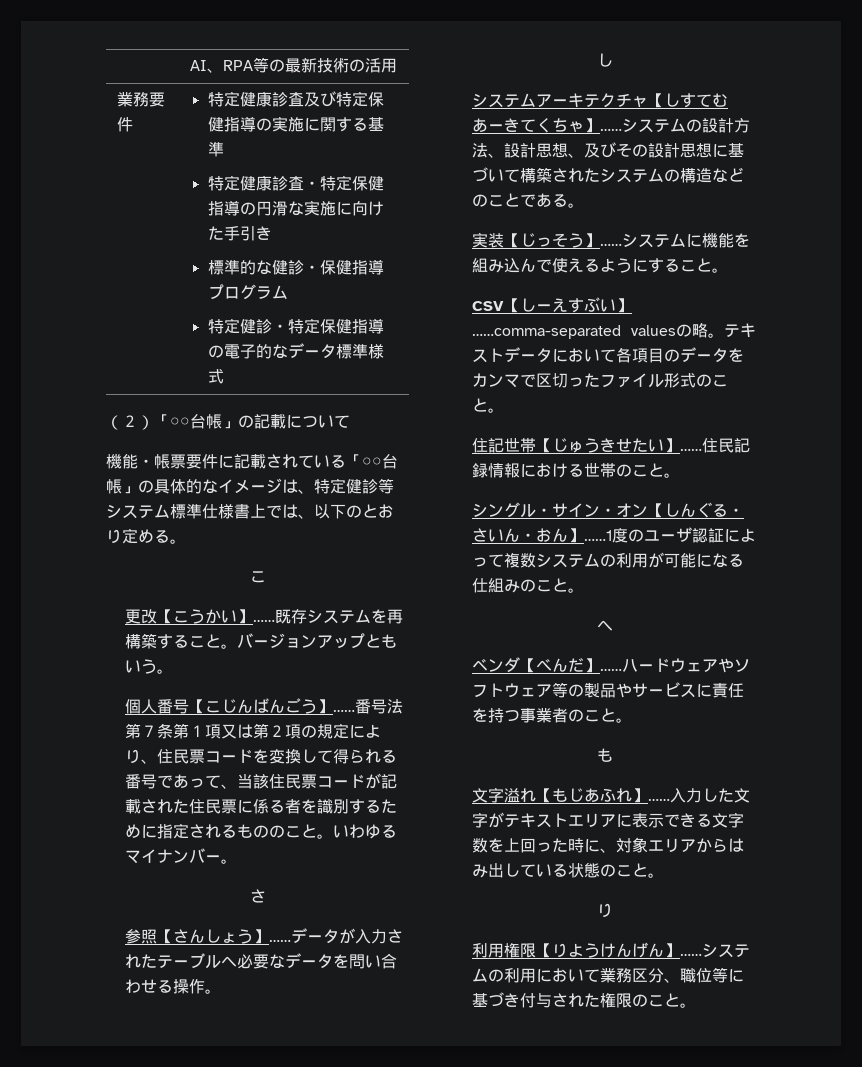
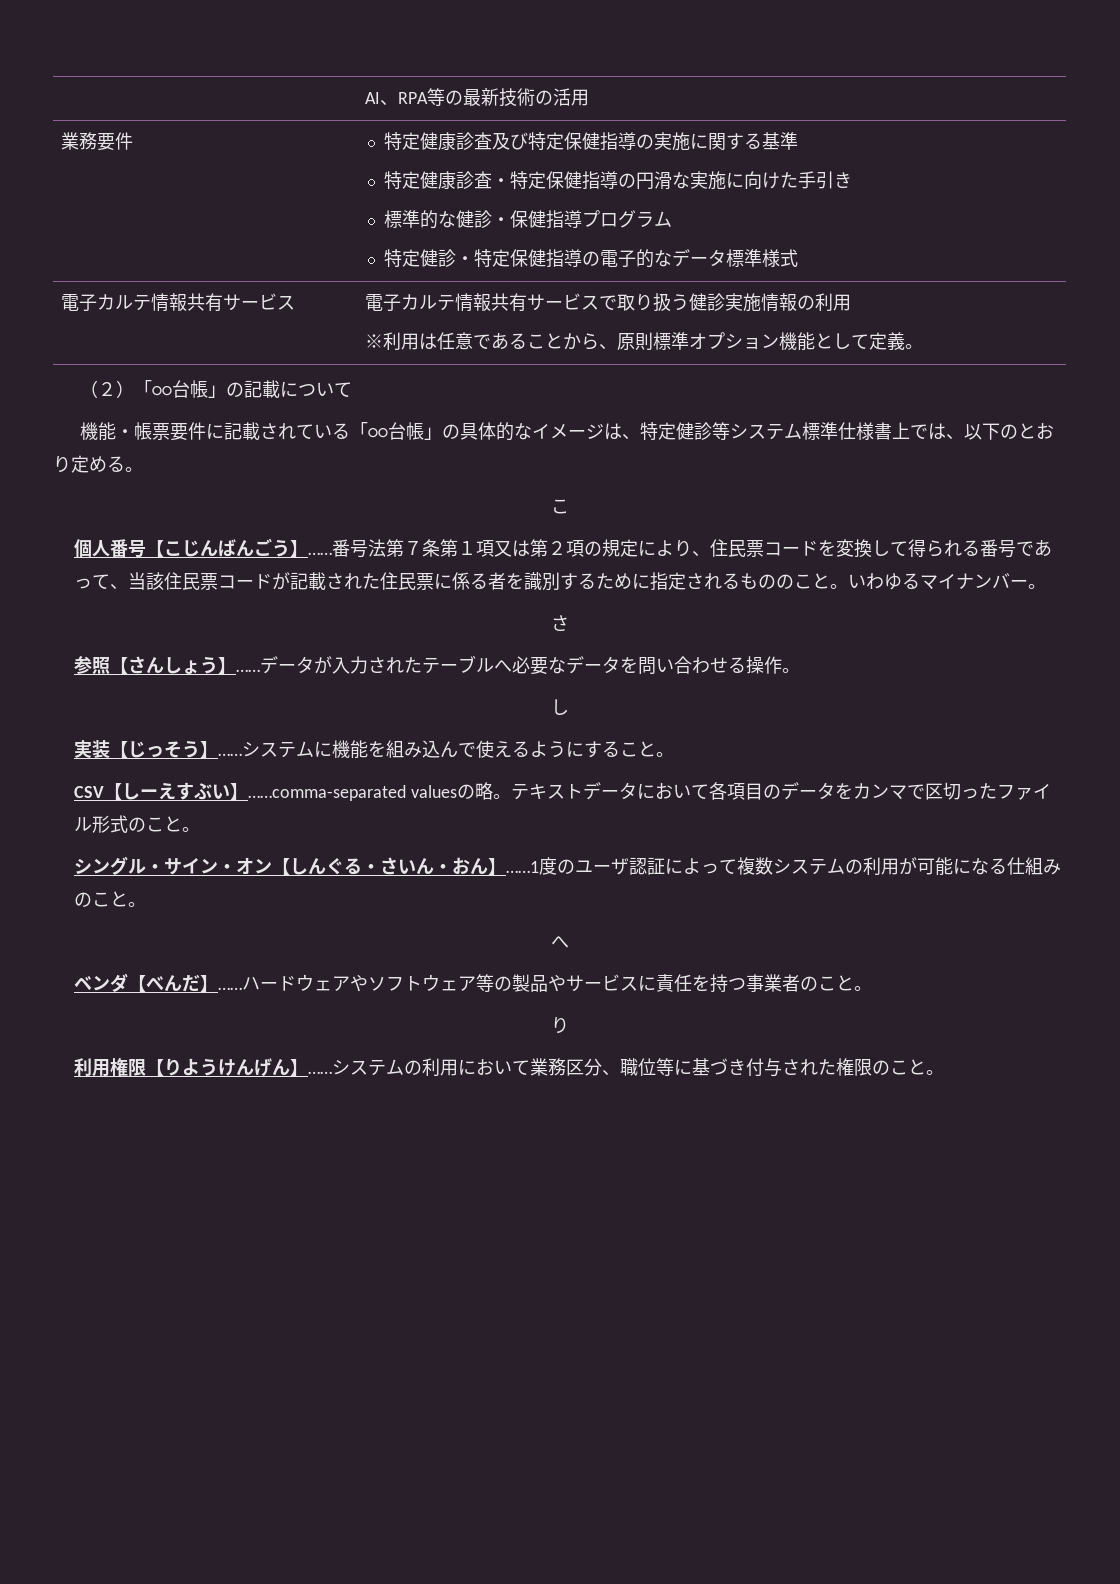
+ 電子カルテ情報共有サービス | 電子カルテ情報共有サービスで取り扱う健診実施情報の利用
+ ※利用は任意であることから、原則標準オプション機能として定義。
- 更改【こうかい】……既存システムを再構築すること。バージョンアップともいう。
- システムアーキテクチャ【しすてむあーきてくちゃ】……システムの設計方法、設計思想、及びその設計思想に基づいて構築されたシステムの構造などのことである。
- 住記世帯【じゅうきせたい】……住民記録情報における世帯のこと。
  ハードウェアやソフトウェア等の製品やサービスに責任を持つ事業者のこと。
- も
- 文字溢れ【もじあふれ】……入力した文字がテキストエリアに表示できる文字数を上回った時に、対象エリアからはみ出している状態のこと。

